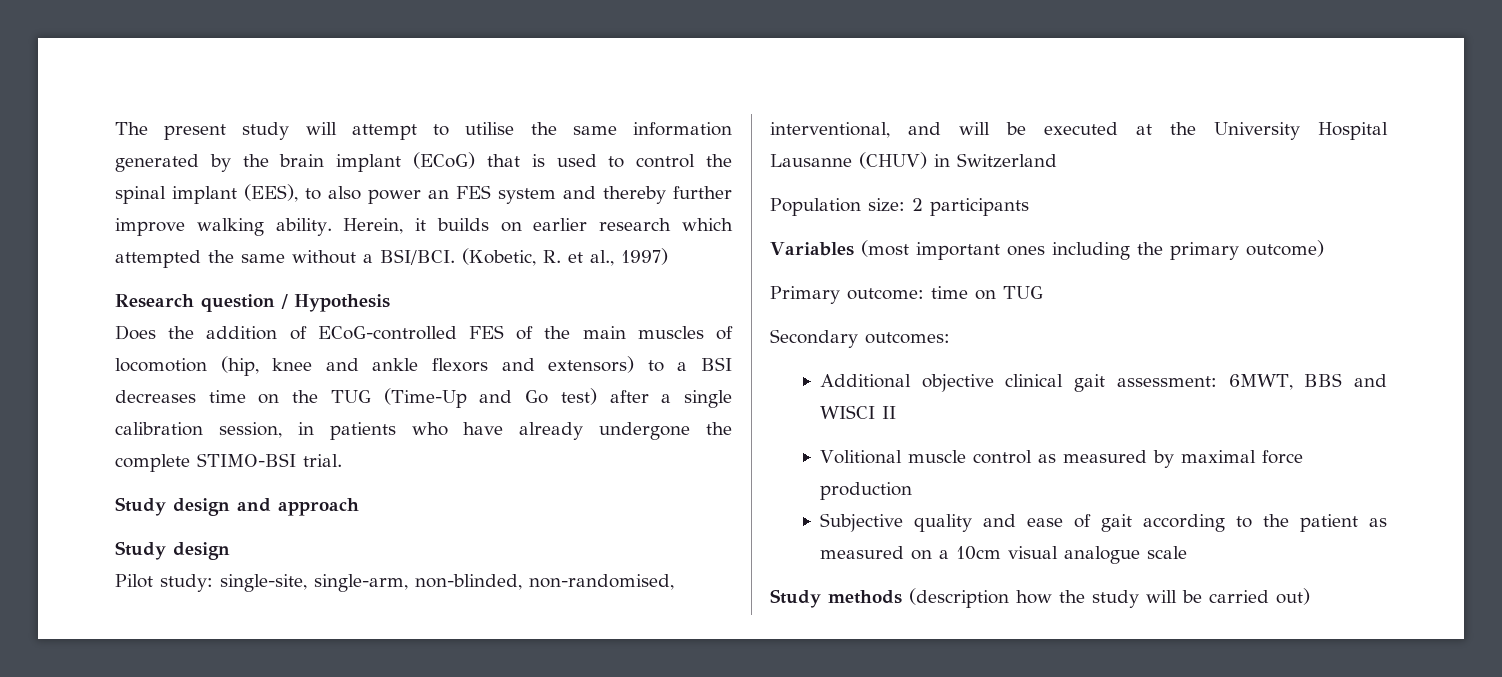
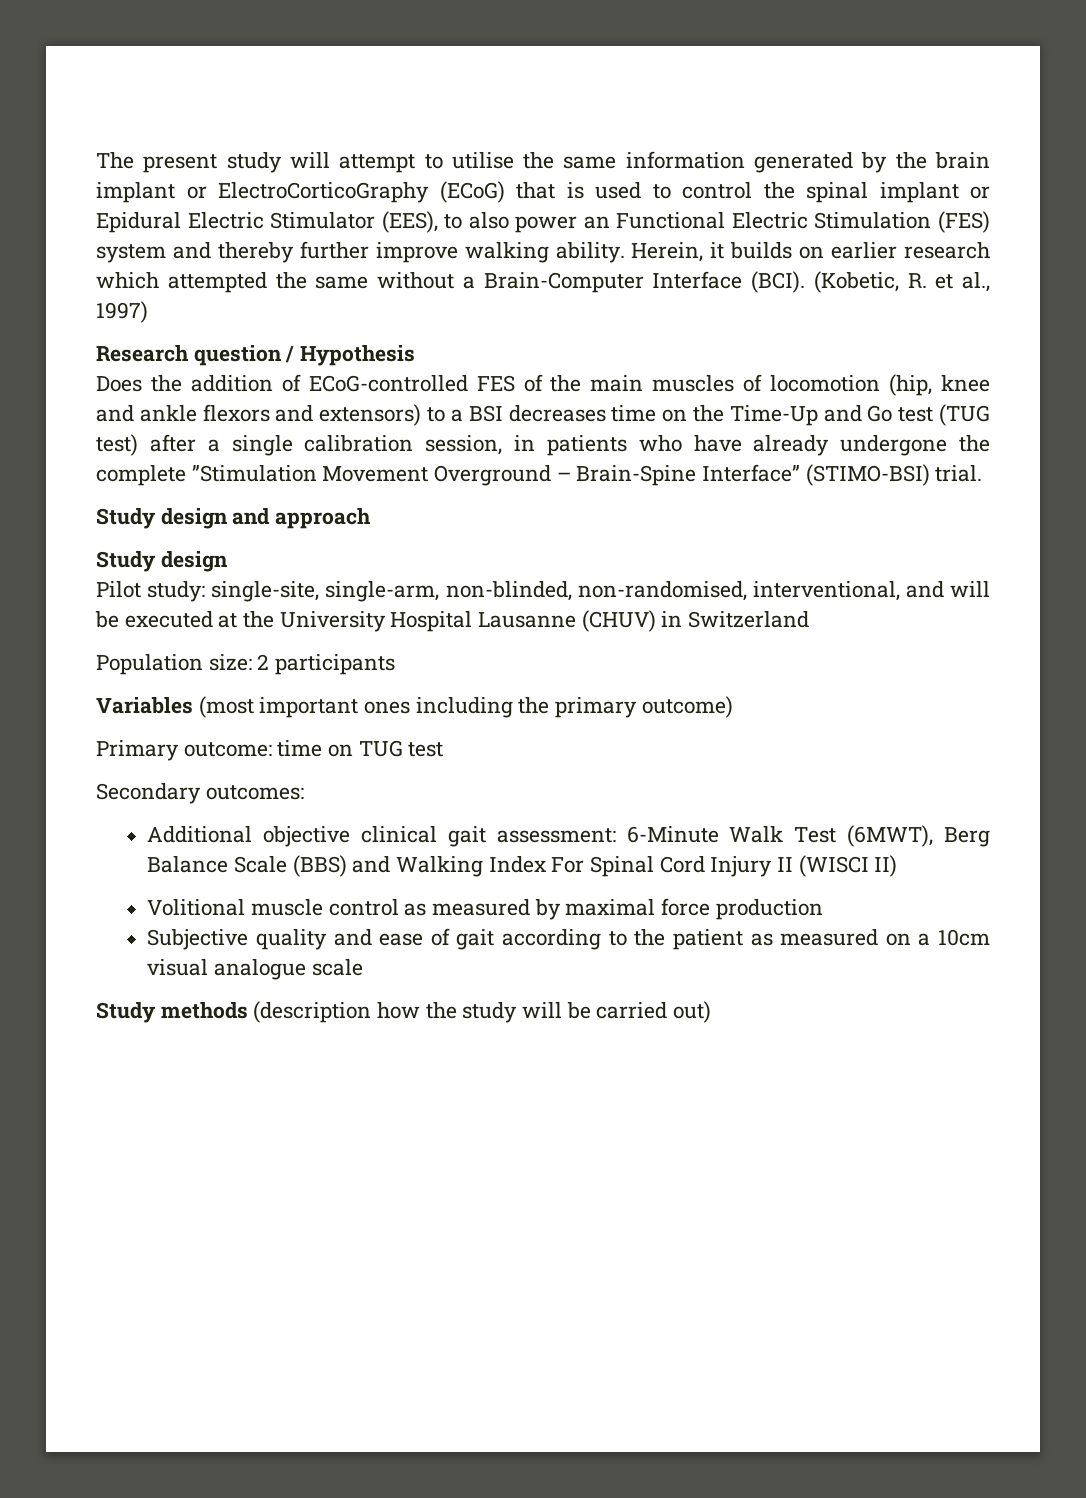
- The present study will attempt to utilise the same information generated by the brain implant (ECoG) that is used to control the spinal implant (EES), to also power an FES system and thereby further improve walking ability.
+ The present study will attempt to utilise the same information generated by the brain implant or ElectroCorticoGraphy (ECoG) that is used to control the spinal implant or Epidural Electric Stimulator (EES), to also power an Functional Electric Stimulation (FES) system and thereby further improve walking ability.
- Herein, it builds on earlier research which attempted the same without a BSI/BCI.
+ Herein, it builds on earlier research which attempted the same without a Brain-Computer Interface (BCI).
- Does the addition of ECoG-controlled FES of the main muscles of locomotion (hip, knee and ankle flexors and extensors) to a BSI decreases time on the TUG (Time-Up and Go test) after a single calibration session, in patients who have already undergone the complete STIMO-BSI trial.
+ Does the addition of ECoG-controlled FES of the main muscles of locomotion (hip, knee and ankle flexors and extensors) to a BSI decreases time on the Time-Up and Go test (TUG test) after a single calibration session, in patients who have already undergone the complete ”Stimulation Movement Overground – Brain-Spine Interface” (STIMO-BSI) trial.
- Primary outcome: time on TUG
+ Primary outcome: time on TUG test
- Additional objective clinical gait assessment: 6MWT, BBS and WISCI II
+ Additional objective clinical gait assessment: 6-Minute Walk Test (6MWT), Berg Balance Scale (BBS) and Walking Index For Spinal Cord Injury II (WISCI II)

